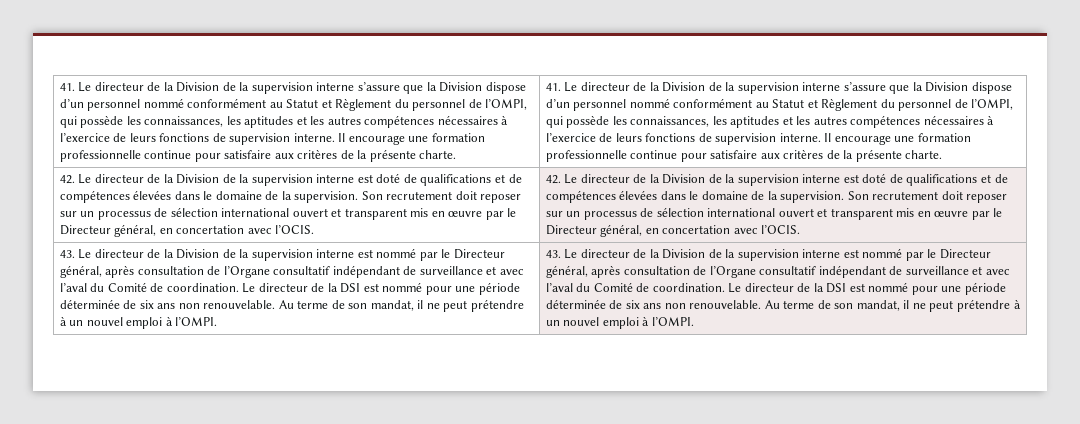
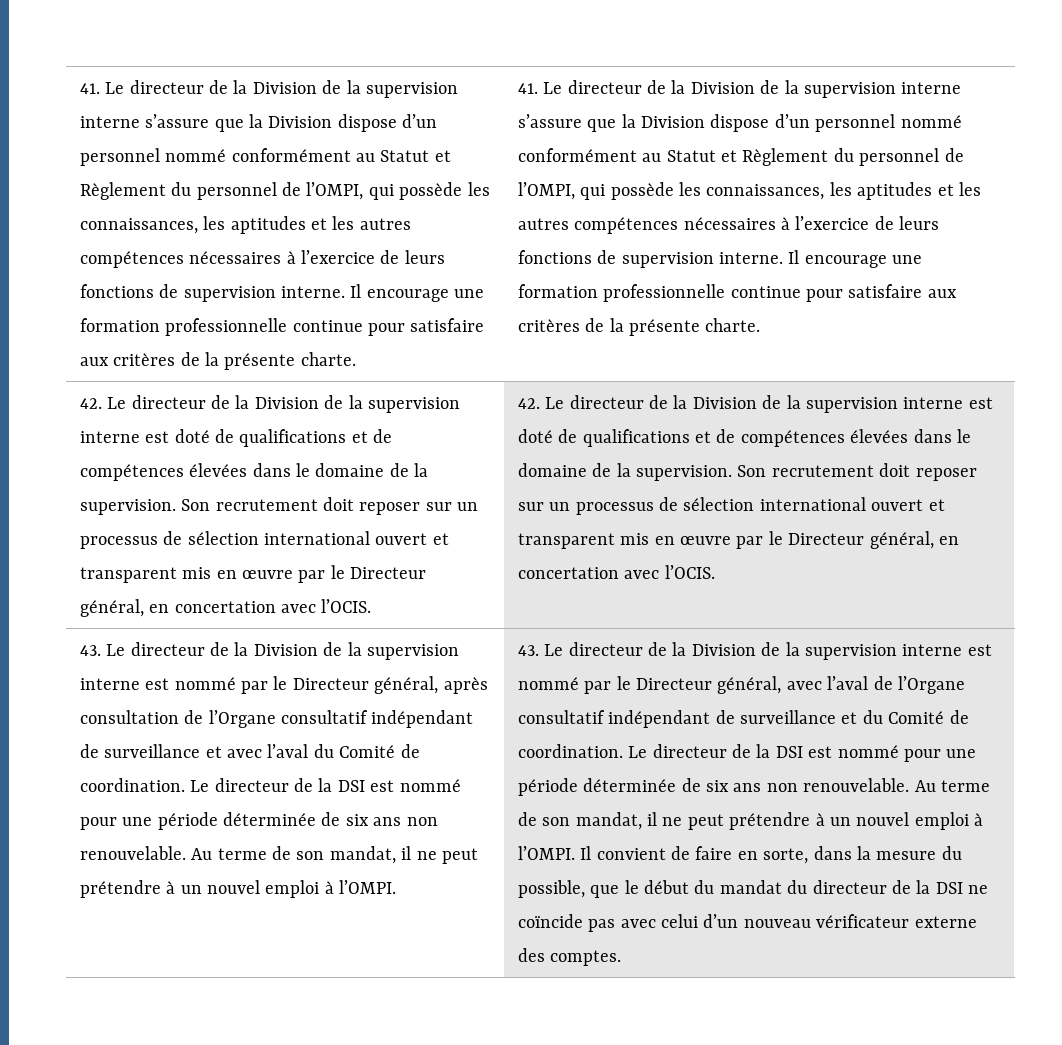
- Au terme de son mandat, il ne peut prétendre à un nouvel emploi à l’OMPI. | 43. Le directeur de la Division de la supervision interne est nommé par le Directeur général, après consultation de l’Organe consultatif indépendant de surveillance et avec l’aval du Comité de coordination.
+ Au terme de son mandat, il ne peut prétendre à un nouvel emploi à l’OMPI. | 43. Le directeur de la Division de la supervision interne est nommé par le Directeur général, avec l’aval de l’Organe consultatif indépendant de surveillance et du Comité de coordination.
+ Il convient de faire en sorte, dans la mesure du possible, que le début du mandat du directeur de la DSI ne coïncide pas avec celui d’un nouveau vérificateur externe des comptes.

